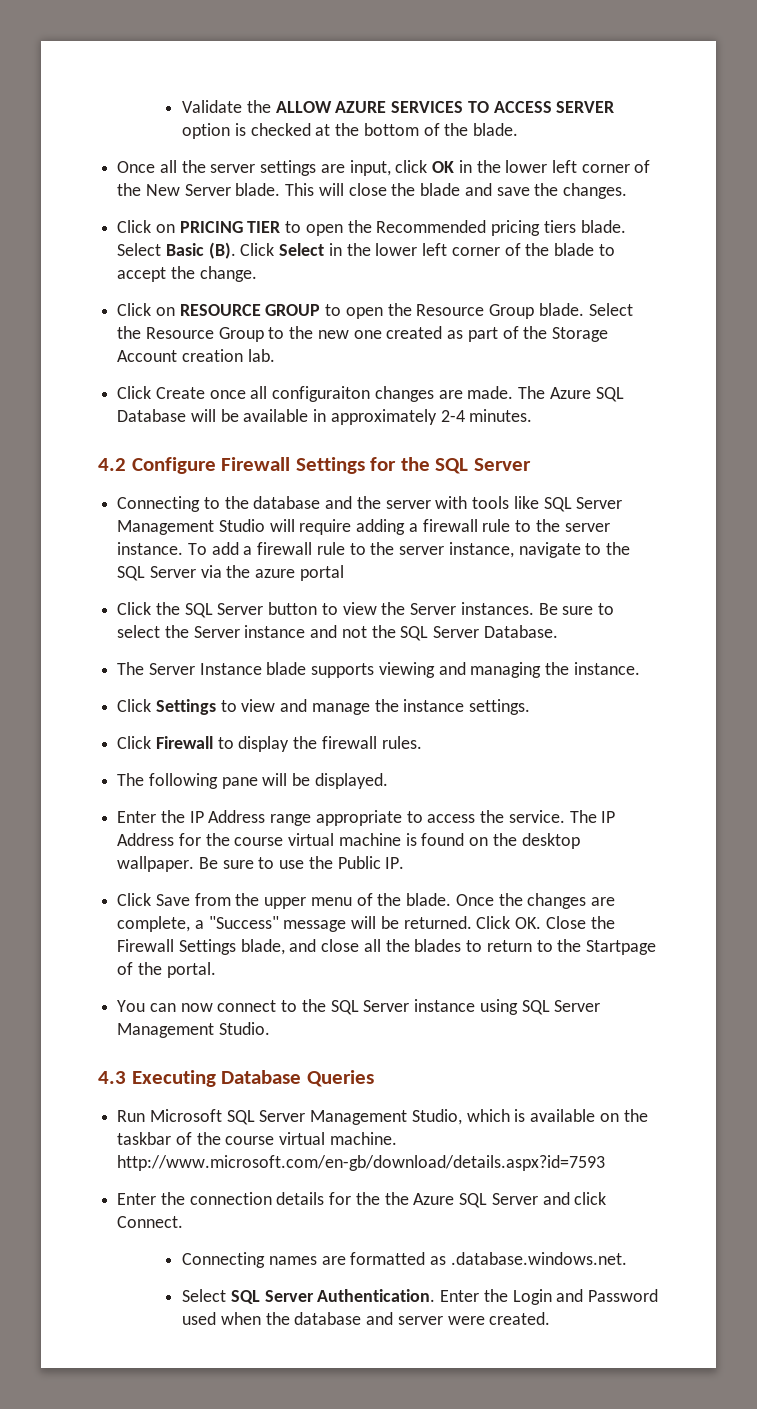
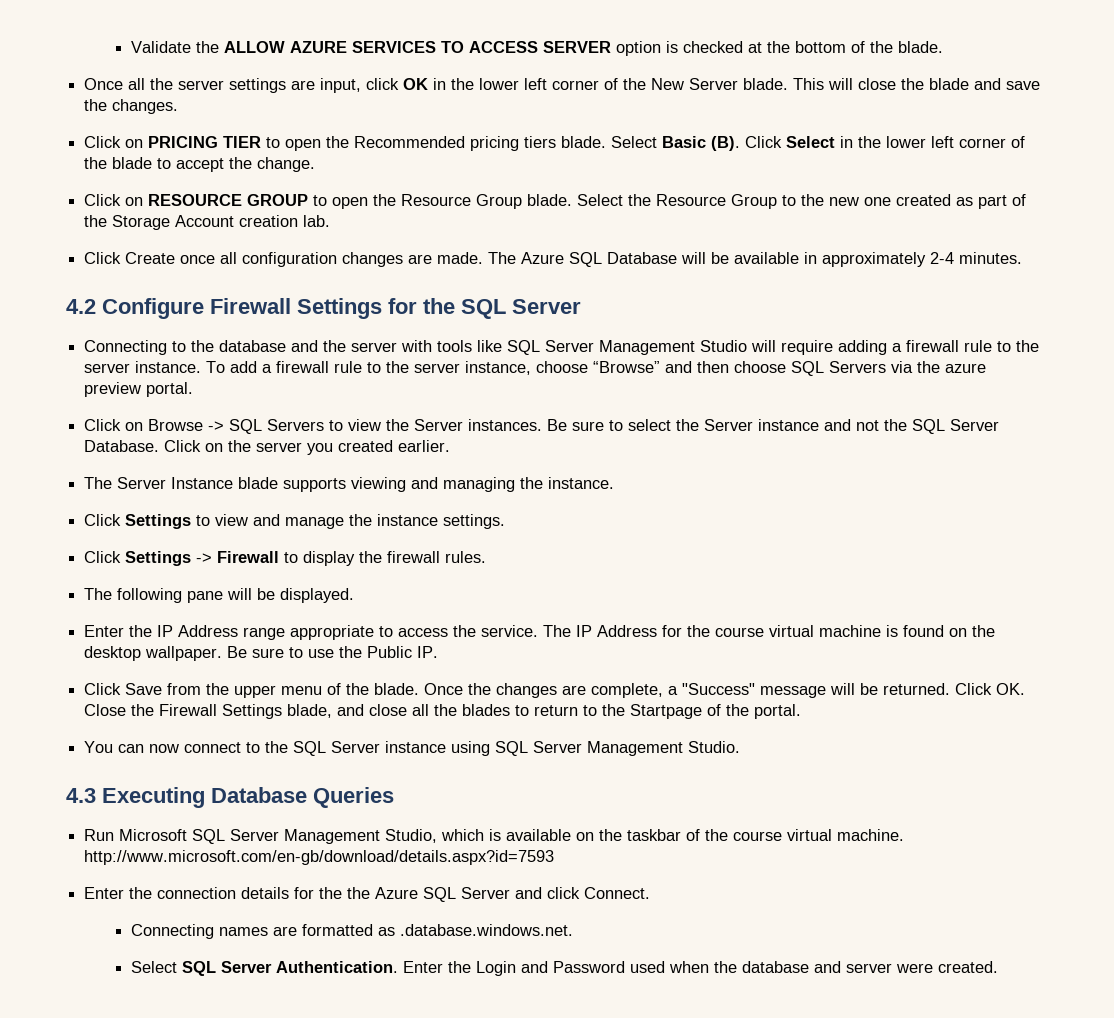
- Click Create once all configuraiton changes are made.
+ Click Create once all configuration changes are made.
- To add a firewall rule to the server instance, navigate to the SQL Server via the azure portal
- Click the SQL Server button to view the Server instances.
+ To add a firewall rule to the server instance, choose “Browse” and then choose SQL Servers via the azure preview portal.
+ Click on Browse -> SQL Servers to view the Server instances.
+ Click on the server you created earlier.
- Click Firewall to display the firewall rules.
+ Click Settings -> Firewall to display the firewall rules.

